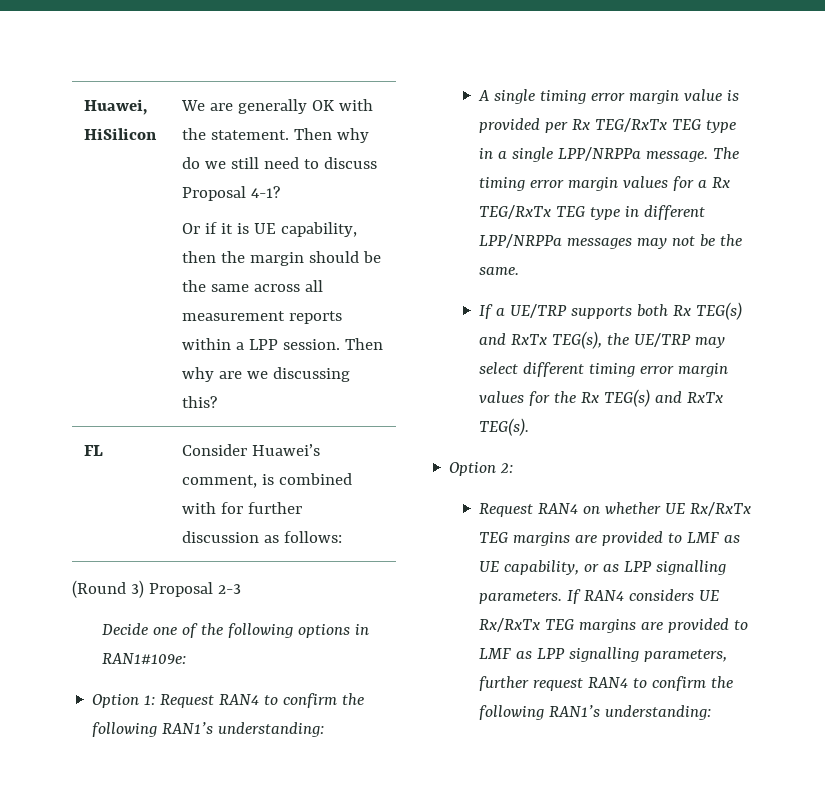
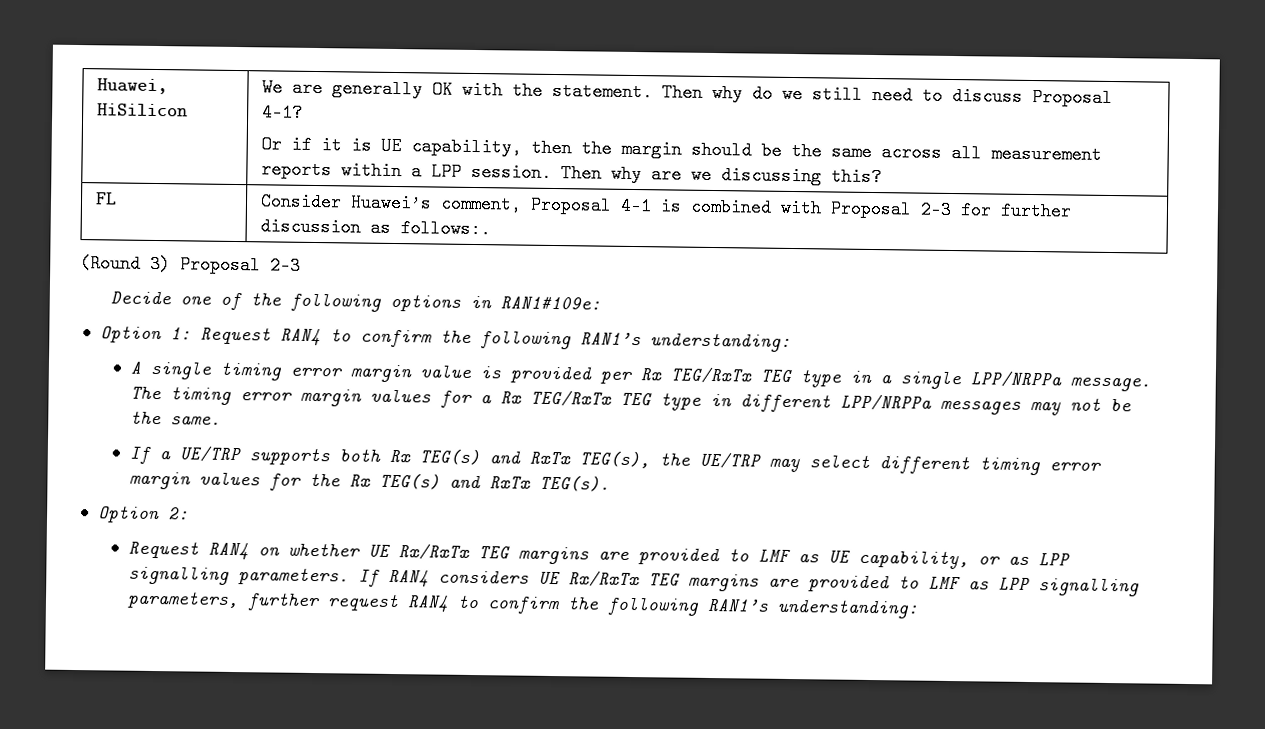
- FL | Consider Huawei’s comment, is combined with for further discussion as follows:
+ FL | Consider Huawei’s comment, Proposal 4-1 is combined with Proposal 2-3 for further discussion as follows:.

